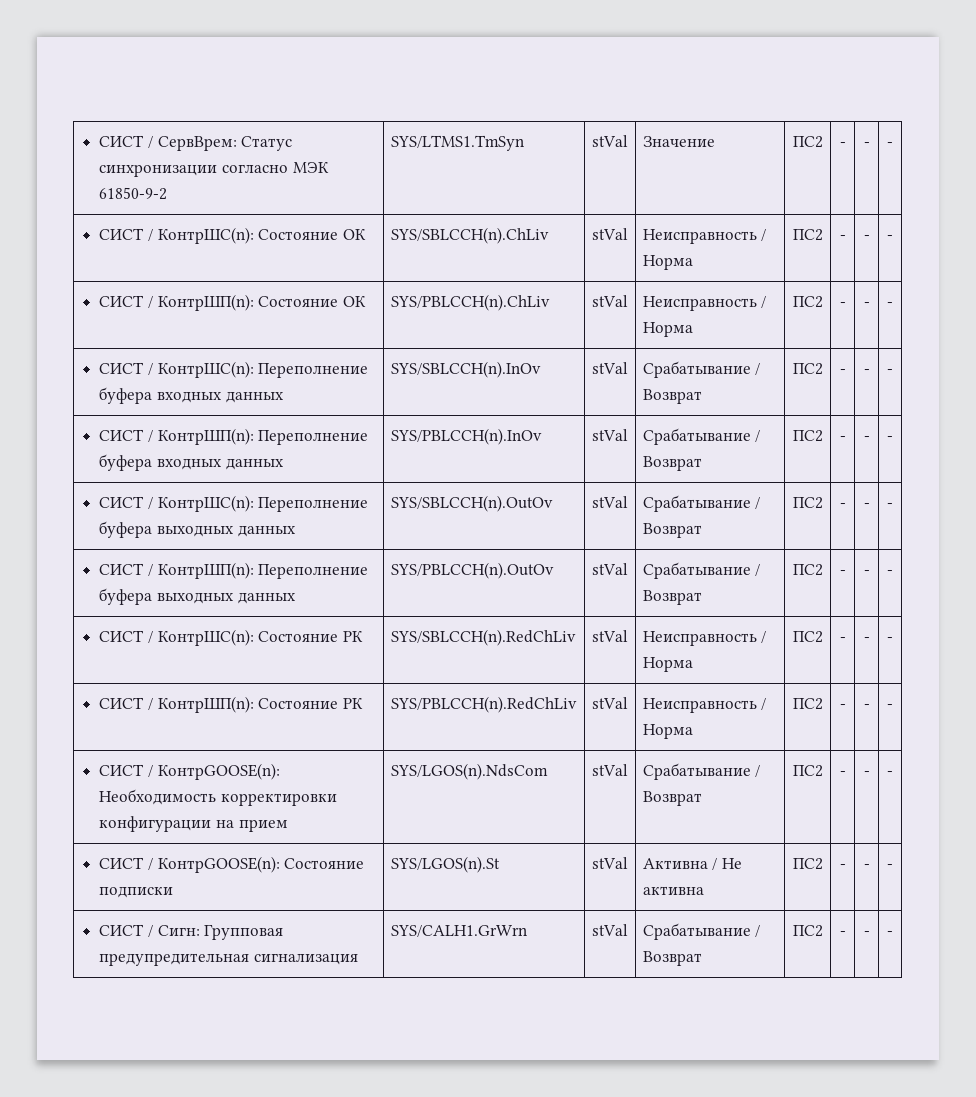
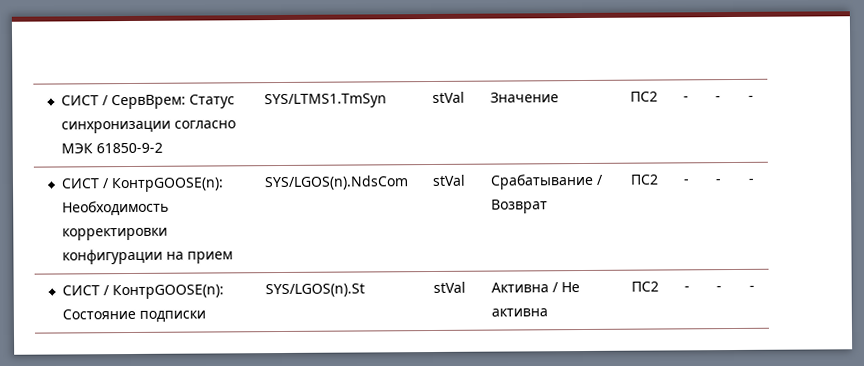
- СИСТ / КонтрШС(n): Состояние ОК | SYS/SBLCCH(n).ChLiv | stVal | Неисправность / Норма | ПС2 | - | - | -
- СИСТ / КонтрШП(n): Состояние ОК | SYS/PBLCCH(n).ChLiv | stVal | Неисправность / Норма | ПС2 | - | - | -
- СИСТ / КонтрШС(n): Переполнение буфера входных данных | SYS/SBLCCH(n).InOv | stVal | Срабатывание / Возврат | ПС2 | - | - | -
- СИСТ / КонтрШП(n): Переполнение буфера входных данных | SYS/PBLCCH(n).InOv | stVal | Срабатывание / Возврат | ПС2 | - | - | -
- СИСТ / КонтрШС(n): Переполнение буфера выходных данных | SYS/SBLCCH(n).OutOv | stVal | Срабатывание / Возврат | ПС2 | - | - | -
- СИСТ / КонтрШП(n): Переполнение буфера выходных данных | SYS/PBLCCH(n).OutOv | stVal | Срабатывание / Возврат | ПС2 | - | - | -
- СИСТ / КонтрШС(n): Состояние РК | SYS/SBLCCH(n).RedChLiv | stVal | Неисправность / Норма | ПС2 | - | - | -
- СИСТ / КонтрШП(n): Состояние РК | SYS/PBLCCH(n).RedChLiv | stVal | Неисправность / Норма | ПС2 | - | - | -
- СИСТ / Сигн: Групповая предупредительная сигнализация | SYS/CALH1.GrWrn | stVal | Срабатывание / Возврат | ПС2 | - | - | -

